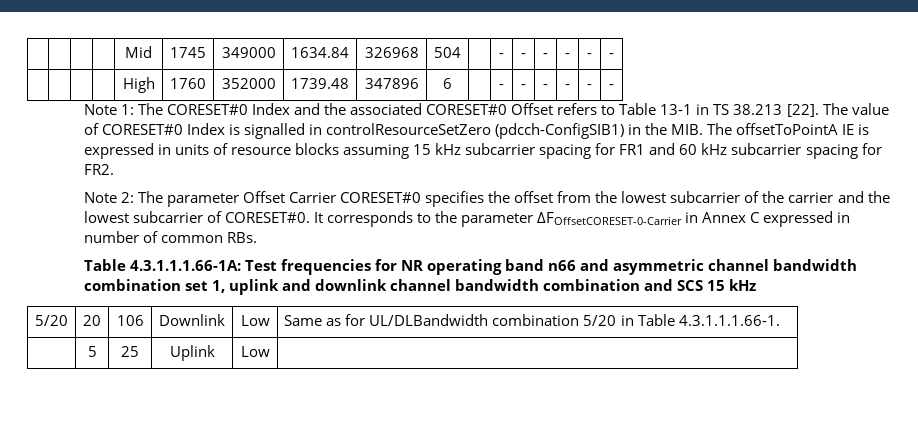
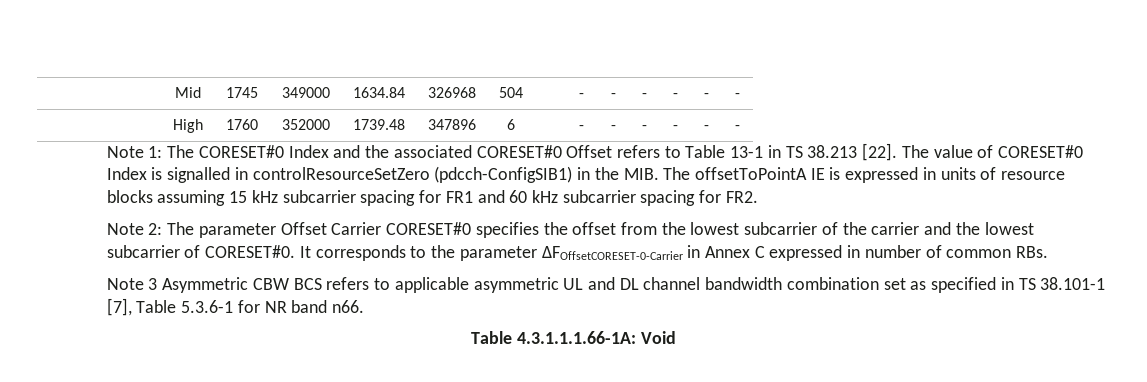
- Table 4.3.1.1.1.66-1A: Test frequencies for NR operating band n66 and asymmetric channel bandwidth combination set 1, uplink and downlink channel bandwidth combination and SCS 15 kHz
- 5/20 | 20 | 106 | Downlink | Low | Same as for UL/DLBandwidth combination 5/20 in Table 4.3.1.1.1.66-1.
- | 5 | 25 | Uplink | Low |
+ Note 3 Asymmetric CBW BCS refers to applicable asymmetric UL and DL channel bandwidth combination set as specified in TS 38.101-1 [7], Table 5.3.6-1 for NR band n66.
+ Table 4.3.1.1.1.66-1A: Void

